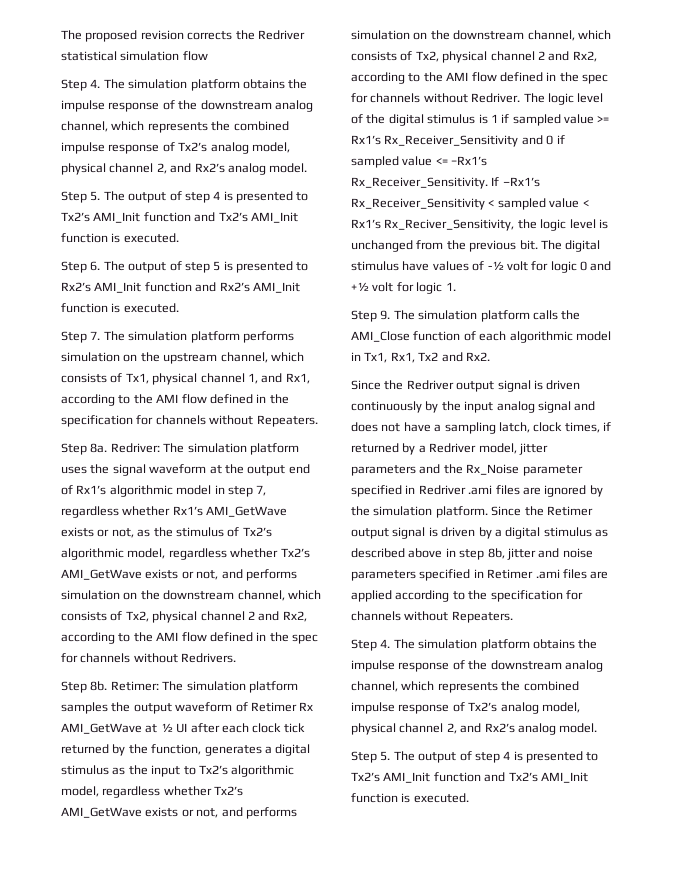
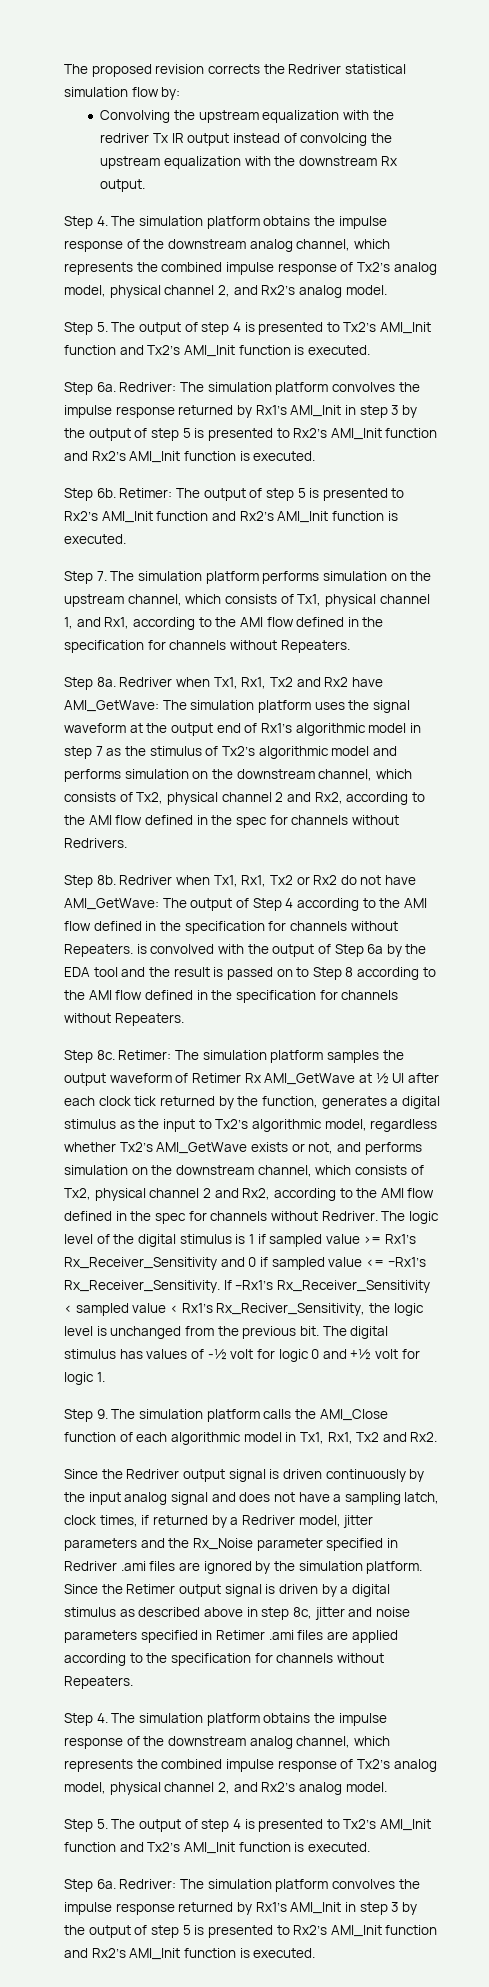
- The proposed revision corrects the Redriver statistical simulation flow
+ The proposed revision corrects the Redriver statistical simulation flow by:
+ Convolving the upstream equalization with the redriver Tx IR output instead of convolcing the upstream equalization with the downstream Rx output.
  Step 4. The simulation platform obtains the impulse response of the downstream analog channel, which represents the combined impulse response of Tx2’s analog model, physical channel 2, and Rx2’s analog model.
  Step 5. The output of step 4 is presented to Tx2’s AMI_Init function and Tx2’s AMI_Init function is executed.
- Step 6. The output of step 5 is presented to Rx2’s AMI_Init function and Rx2’s AMI_Init function is executed.
+ Step 6a. Redriver: The simulation platform convolves the impulse response returned by Rx1’s AMI_Init in step 3 by the output of step 5 is presented to Rx2’s AMI_Init function and Rx2’s AMI_Init function is executed.
+ Step 6b. Retimer: The output of step 5 is presented to Rx2’s AMI_Init function and Rx2’s AMI_Init function is executed.
- Redriver: The simulation platform uses the signal waveform at the output end of Rx1’s algorithmic model in step 7, regardless whether Rx1’s AMI_GetWave exists or not, as the stimulus of Tx2’s algorithmic model, regardless whether Tx2’s AMI_GetWave exists or not, and performs simulation on the downstream channel, which consists of Tx2, physical channel 2 and Rx2, according to the AMI flow defined in the spec for channels without Redrivers.
+ Redriver when Tx1, Rx1, Tx2 and Rx2 have AMI_GetWave: The simulation platform uses the signal waveform at the output end of Rx1’s algorithmic model in step 7 as the stimulus of Tx2’s algorithmic model and performs simulation on the downstream channel, which consists of Tx2, physical channel 2 and Rx2, according to the AMI flow defined in the spec for channels without Redrivers.
+ Redriver when Tx1, Rx1, Tx2 or Rx2 do not have AMI_GetWave: The output of Step 4 according to the AMI flow defined in the specification for channels without Repeaters. is convolved with the output of Step 6a by the EDA tool and the result is passed on to Step 8 according to the AMI flow defined in the specification for channels without Repeaters.
+ Step 8c.
- The digital stimulus have values of -½ volt for logic 0 and +½ volt for logic 1.
+ The digital stimulus has values of -½ volt for logic 0 and +½ volt for logic 1.
- Since the Retimer output signal is driven by a digital stimulus as described above in step 8b, jitter and noise parameters specified in Retimer .ami files are applied according to the specification for channels without Repeaters.
+ Since the Retimer output signal is driven by a digital stimulus as described above in step 8c, jitter and noise parameters specified in Retimer .ami files are applied according to the specification for channels without Repeaters.
  Step 4. The simulation platform obtains the impulse response of the downstream analog channel, which represents the combined impulse response of Tx2’s analog model, physical channel 2, and Rx2’s analog model.
  Step 5. The output of step 4 is presented to Tx2’s AMI_Init function and Tx2’s AMI_Init function is executed.
+ Step 6a. Redriver: The simulation platform convolves the impulse response returned by Rx1’s AMI_Init in step 3 by the output of step 5 is presented to Rx2’s AMI_Init function and Rx2’s AMI_Init function is executed.

